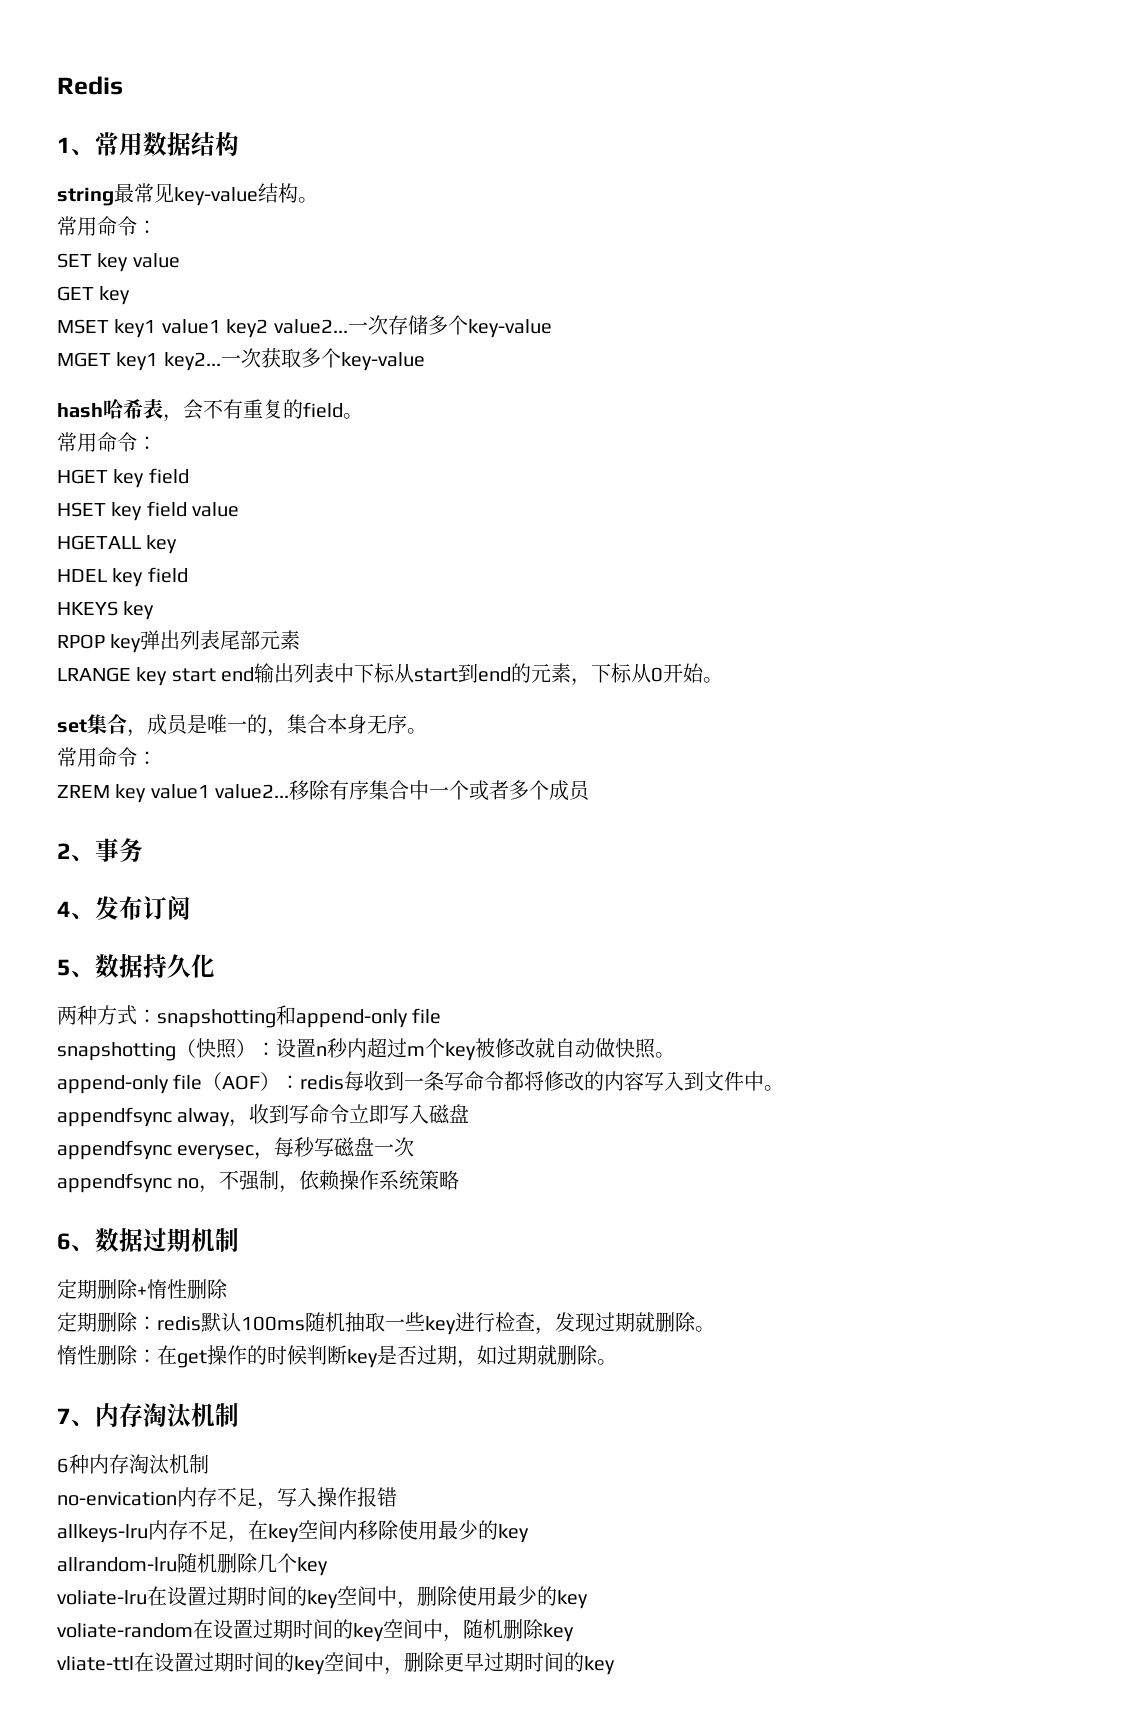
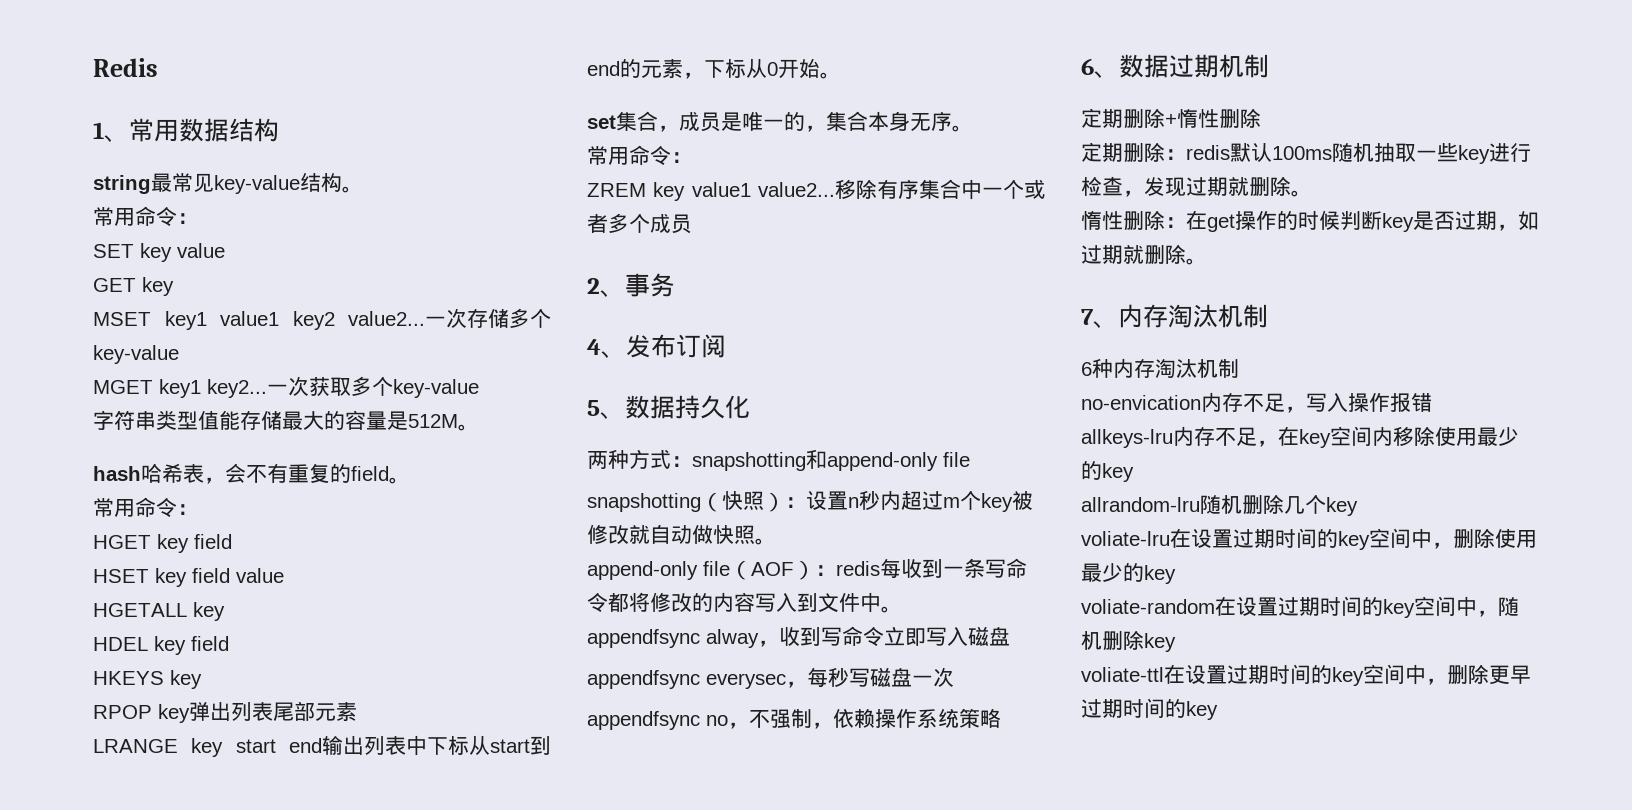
+ 字符串类型值能存储最大的容量是512M。
- vliate-ttl在设置过期时间的key空间中，删除更早过期时间的key
+ voliate-ttl在设置过期时间的key空间中，删除更早过期时间的key

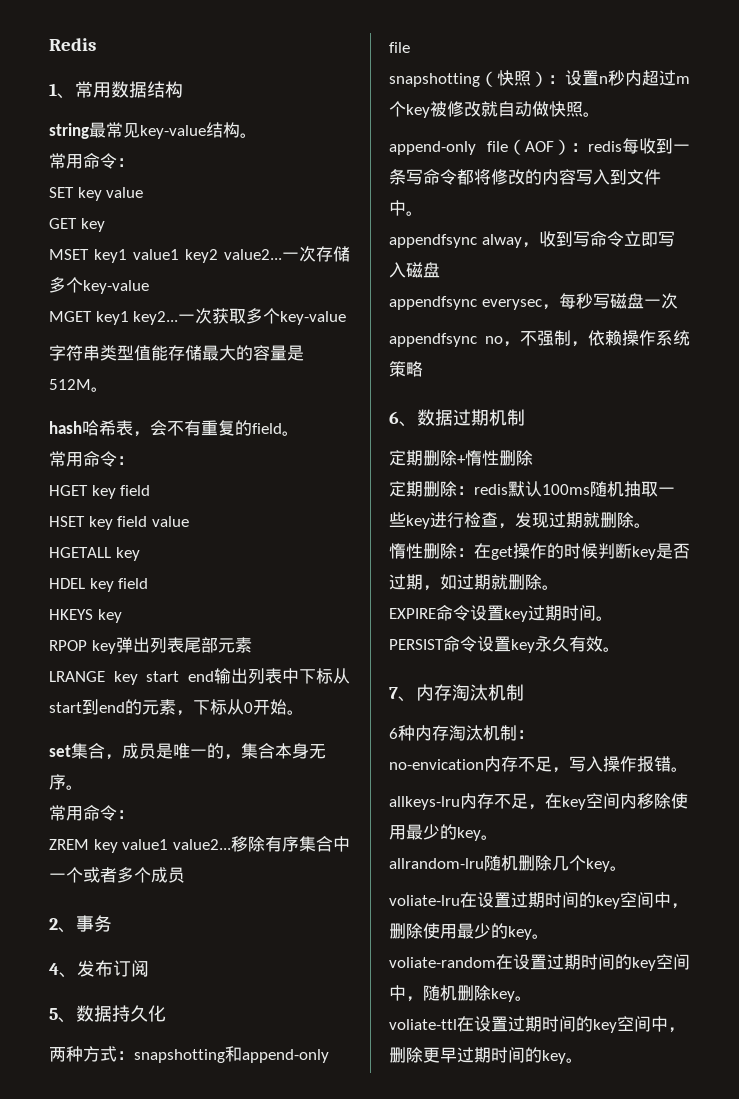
+ EXPIRE命令设置key过期时间。
+ PERSIST命令设置key永久有效。
- 6种内存淘汰机制
+ 6种内存淘汰机制：
- no-envication内存不足，写入操作报错
+ no-envication内存不足，写入操作报错。
- allkeys-lru内存不足，在key空间内移除使用最少的key
+ allkeys-lru内存不足，在key空间内移除使用最少的key。
- allrandom-lru随机删除几个key
+ allrandom-lru随机删除几个key。
- voliate-lru在设置过期时间的key空间中，删除使用最少的key
+ voliate-lru在设置过期时间的key空间中，删除使用最少的key。
- voliate-random在设置过期时间的key空间中，随机删除key
+ voliate-random在设置过期时间的key空间中，随机删除key。
- voliate-ttl在设置过期时间的key空间中，删除更早过期时间的key
+ voliate-ttl在设置过期时间的key空间中，删除更早过期时间的key。

